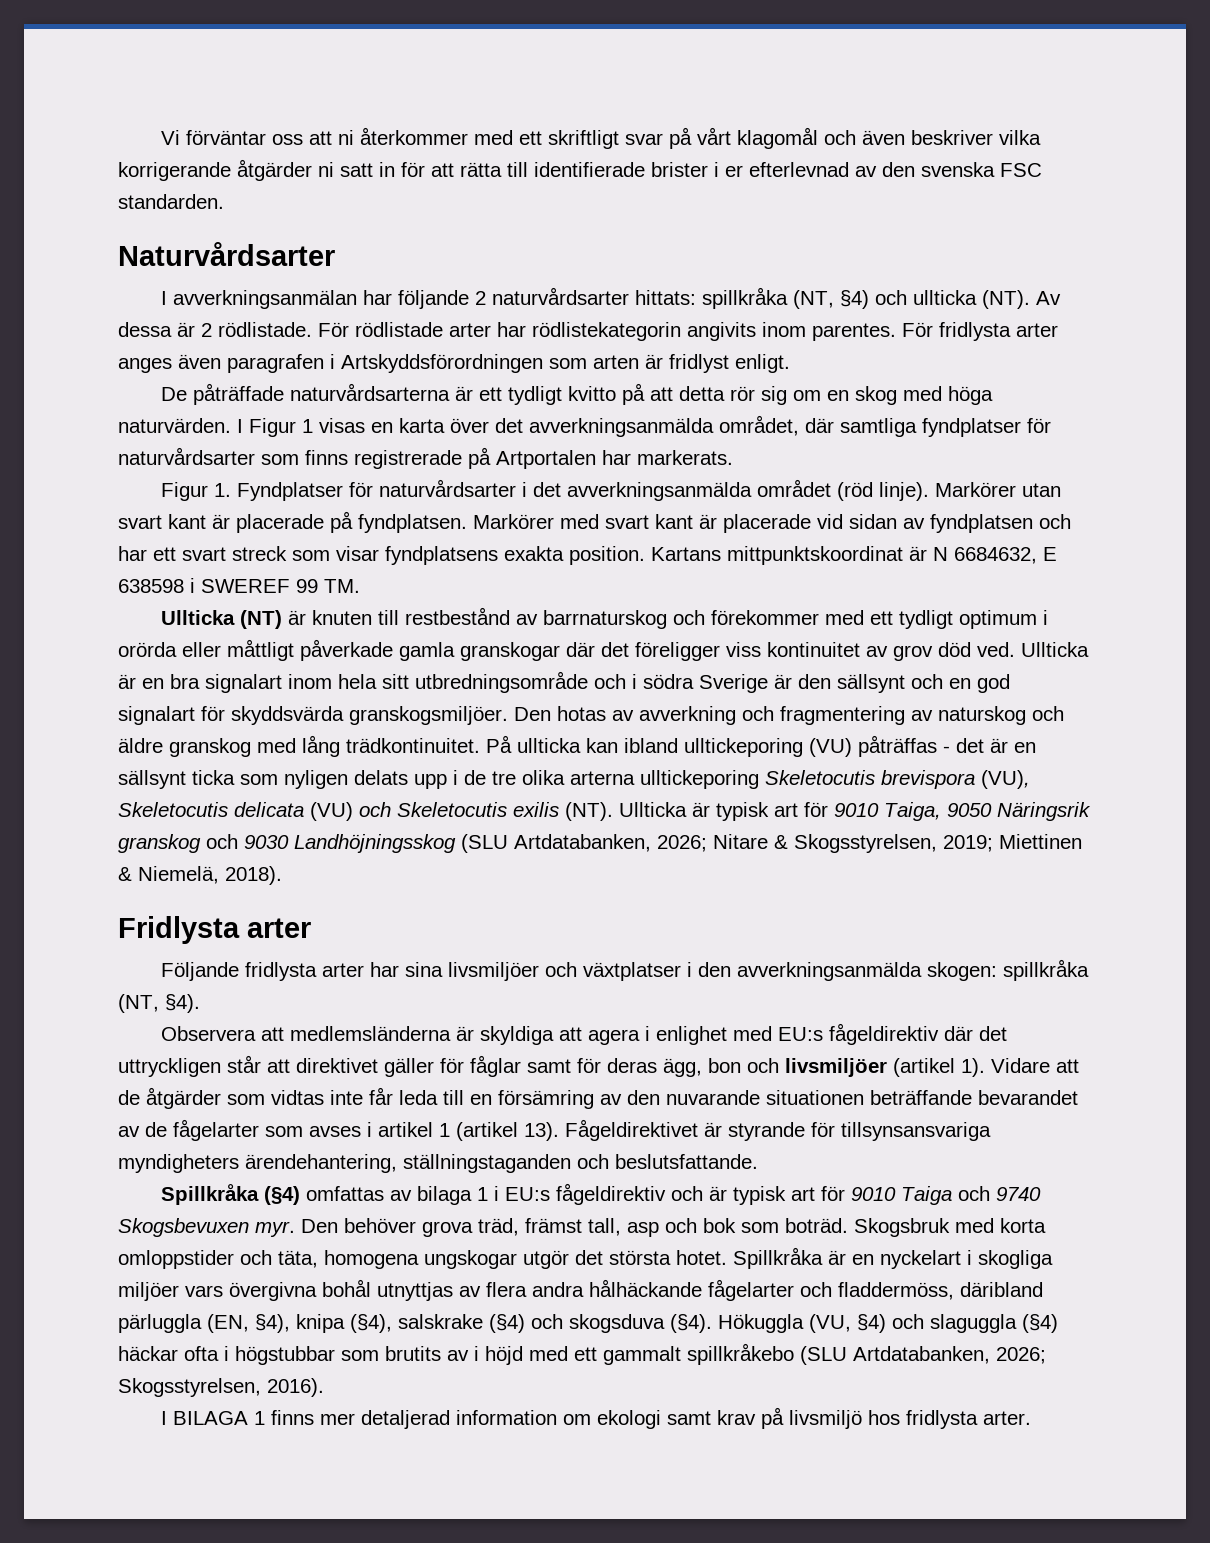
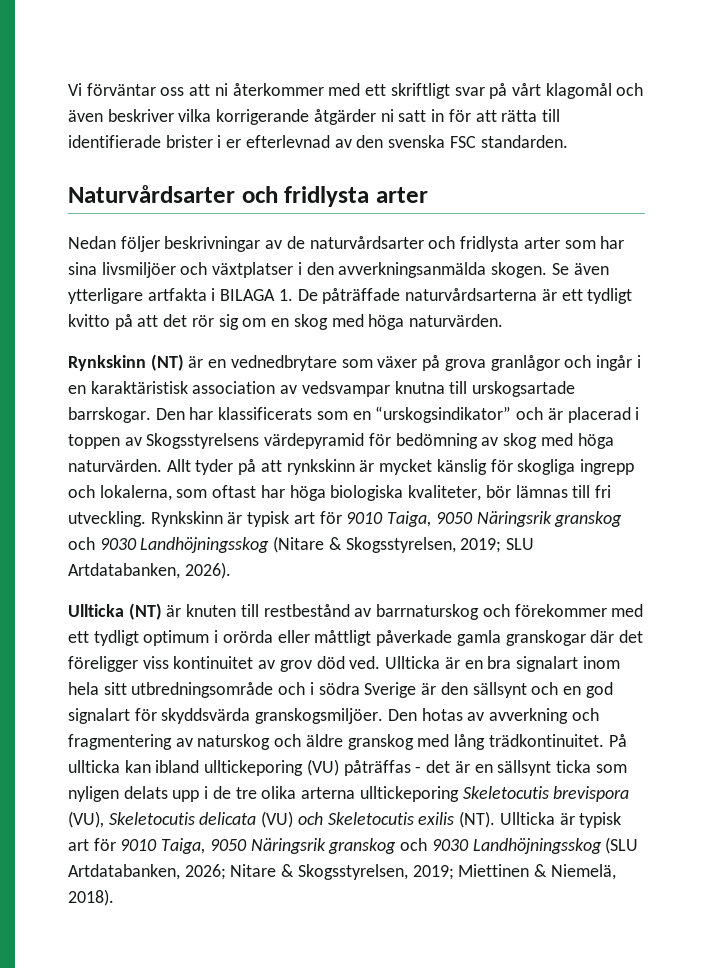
- Naturvårdsarter
- I avverkningsanmälan har följande 2 naturvårdsarter hittats: spillkråka (NT, §4) och ullticka (NT). Av dessa är 2 rödlistade. För rödlistade arter har rödlistekategorin angivits inom parentes. För fridlysta arter anges även paragrafen i Artskyddsförordningen som arten är fridlyst enligt.
- De påträffade naturvårdsarterna är ett tydligt kvitto på att detta rör sig om en skog med höga naturvärden. I Figur 1 visas en karta över det avverkningsanmälda området, där samtliga fyndplatser för naturvårdsarter som finns registrerade på Artportalen har markerats.
- Figur 1. Fyndplatser för naturvårdsarter i det avverkningsanmälda området (röd linje). Markörer utan svart kant är placerade på fyndplatsen. Markörer med svart kant är placerade vid sidan av fyndplatsen och har ett svart streck som visar fyndplatsens exakta position. Kartans mittpunktskoordinat är N 6684632, E 638598 i SWEREF 99 TM.
+ Naturvårdsarter och fridlysta arter
+ Nedan följer beskrivningar av de naturvårdsarter och fridlysta arter som har sina livsmiljöer och växtplatser i den avverkningsanmälda skogen. Se även ytterligare artfakta i BILAGA 1. De påträffade naturvårdsarterna är ett tydligt kvitto på att det rör sig om en skog med höga naturvärden.
+ Rynkskinn (NT) är en vednedbrytare som växer på grova granlågor och ingår i en karaktäristisk association av vedsvampar knutna till urskogsartade barrskogar. Den har klassificerats som en “urskogsindikator” och är placerad i toppen av Skogsstyrelsens värdepyramid för bedömning av skog med höga naturvärden. Allt tyder på att rynkskinn är mycket känslig för skogliga ingrepp och lokalerna, som oftast har höga biologiska kvaliteter, bör lämnas till fri utveckling. Rynkskinn är typisk art för 9010 Taiga, 9050 Näringsrik granskog och 9030 Landhöjningsskog (Nitare & Skogsstyrelsen, 2019; SLU Artdatabanken, 2026).
- Fridlysta arter
- Följande fridlysta arter har sina livsmiljöer och växtplatser i den avverkningsanmälda skogen: spillkråka (NT, §4).
- Observera att medlemsländerna är skyldiga att agera i enlighet med EU:s fågeldirektiv där det uttryckligen står att direktivet gäller för fåglar samt för deras ägg, bon och livsmiljöer (artikel 1). Vidare att de åtgärder som vidtas inte får leda till en försämring av den nuvarande situationen beträffande bevarandet av de fågelarter som avses i artikel 1 (artikel 13). Fågeldirektivet är styrande för tillsynsansvariga myndigheters ärendehantering, ställningstaganden och beslutsfattande.
- Spillkråka (§4) omfattas av bilaga 1 i EU:s fågeldirektiv och är typisk art för 9010 Taiga och 9740 Skogsbevuxen myr. Den behöver grova träd, främst tall, asp och bok som boträd. Skogsbruk med korta omloppstider och täta, homogena ungskogar utgör det största hotet. Spillkråka är en nyckelart i skogliga miljöer vars övergivna bohål utnyttjas av flera andra hålhäckande fågelarter och fladdermöss, däribland pärluggla (EN, §4), knipa (§4), salskrake (§4) och skogsduva (§4). Hökuggla (VU, §4) och slaguggla (§4) häckar ofta i högstubbar som brutits av i höjd med ett gammalt spillkråkebo (SLU Artdatabanken, 2026; Skogsstyrelsen, 2016).
- I BILAGA 1 finns mer detaljerad information om ekologi samt krav på livsmiljö hos fridlysta arter.

